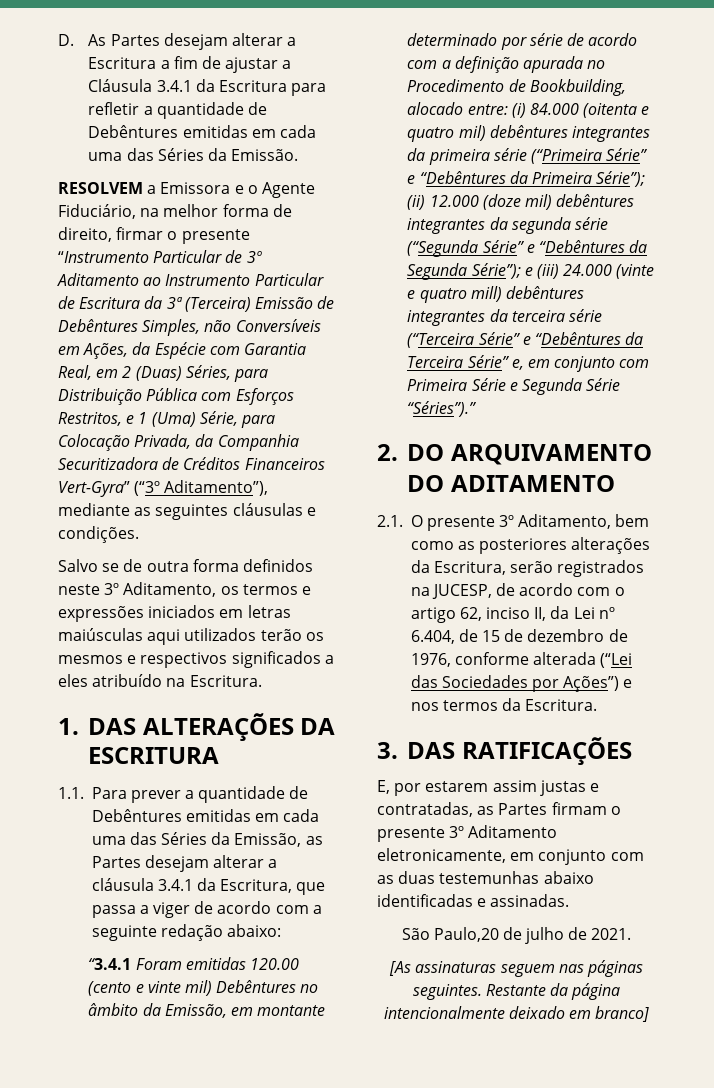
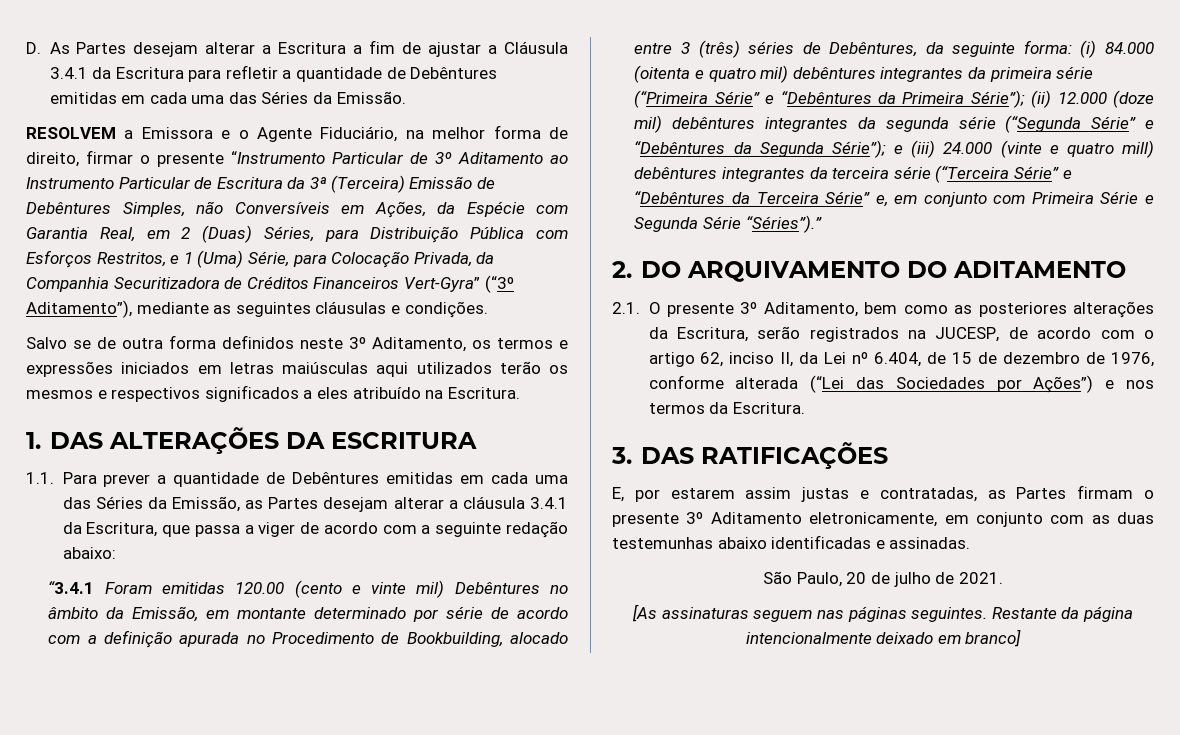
- “3.4.1 Foram emitidas 120.00 (cento e vinte mil) Debêntures no âmbito da Emissão, em montante determinado por série de acordo com a definição apurada no Procedimento de Bookbuilding, alocado entre:
+ “3.4.1 Foram emitidas 120.00 (cento e vinte mil) Debêntures no âmbito da Emissão, em montante determinado por série de acordo com a definição apurada no Procedimento de Bookbuilding, alocado entre 3 (três) séries de Debêntures, da seguinte forma:
- São Paulo,20 de julho de 2021.
+ São Paulo, 20 de julho de 2021.

